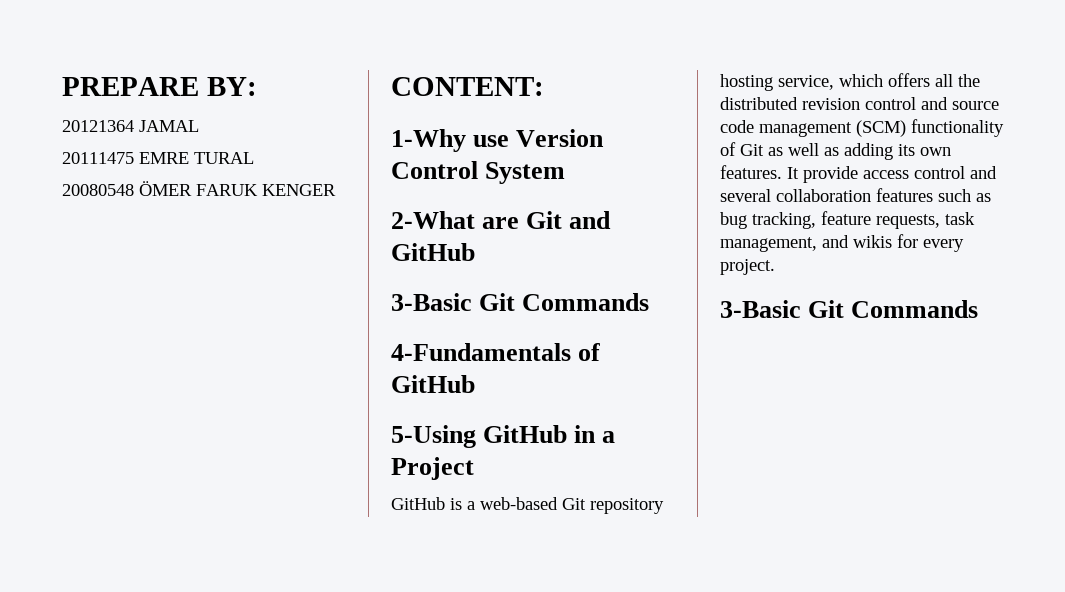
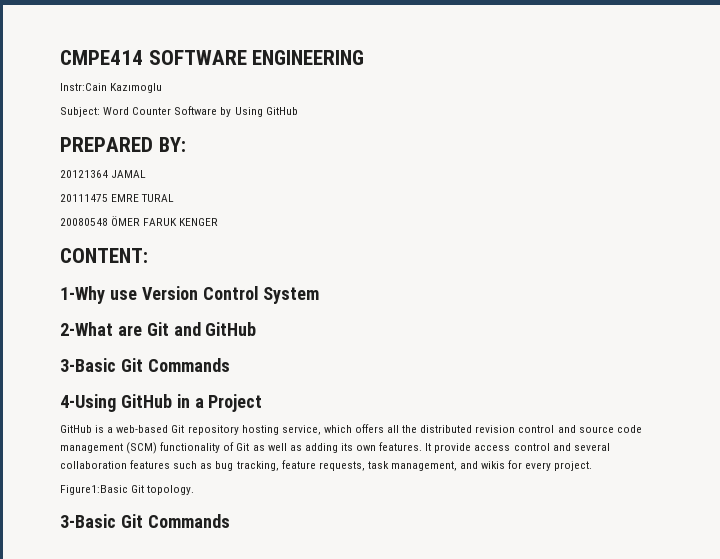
- PREPARE BY:
+ CMPE414 SOFTWARE ENGINEERING
+ Instr:Cain Kazımoglu
+ Subject: Word Counter Software by Using GitHub
+ PREPARED BY:
- 4-Fundamentals of GitHub
- 5-Using GitHub in a Project
+ 4-Using GitHub in a Project
+ Figure1:Basic Git topology.

